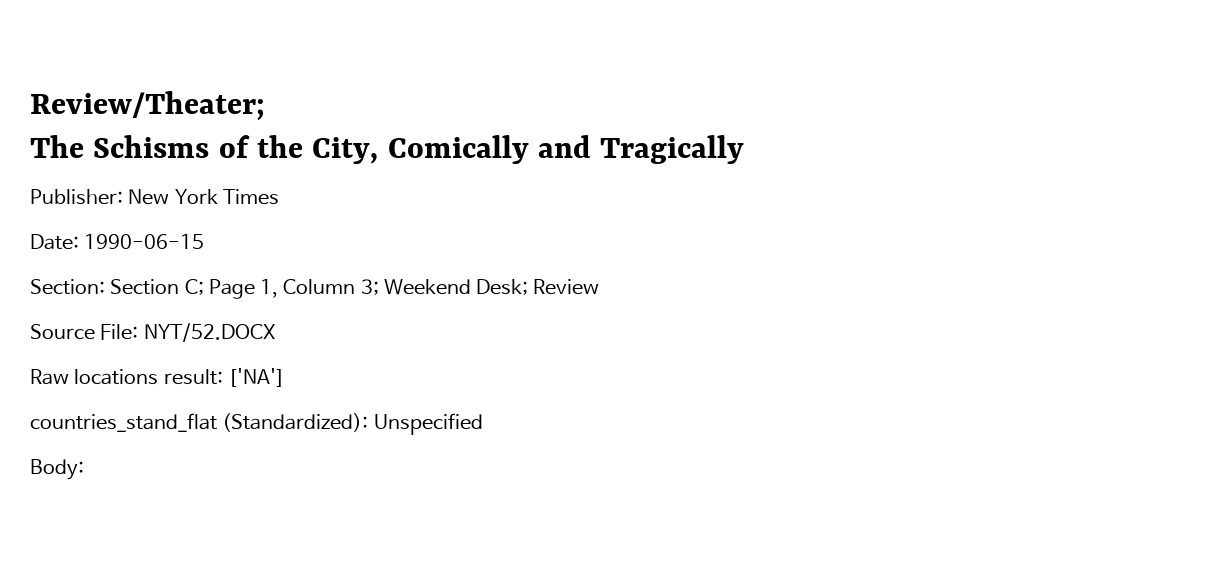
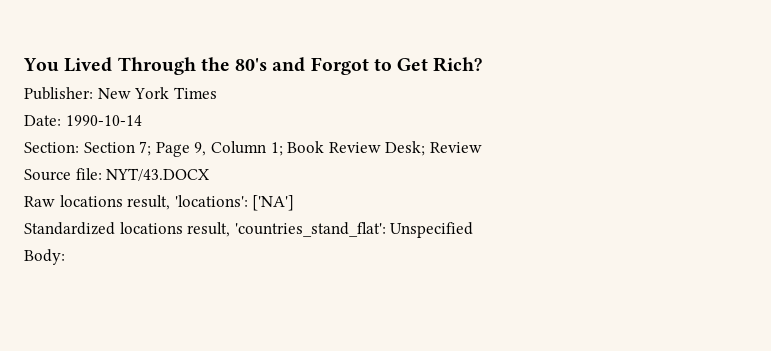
- Review/Theater;
- The Schisms of the City, Comically and Tragically
+ You Lived Through the 80's and Forgot to Get Rich?
- Date: 1990-06-15
+ Date: 1990-10-14
- Section: Section C; Page 1, Column 3; Weekend Desk; Review
+ Section: Section 7; Page 9, Column 1; Book Review Desk; Review
- Source File: NYT/52.DOCX
+ Source file: NYT/43.DOCX
- Raw locations result: ['NA']
+ Raw locations result, 'locations': ['NA']
- countries_stand_flat (Standardized): Unspecified
+ Standardized locations result, 'countries_stand_flat': Unspecified

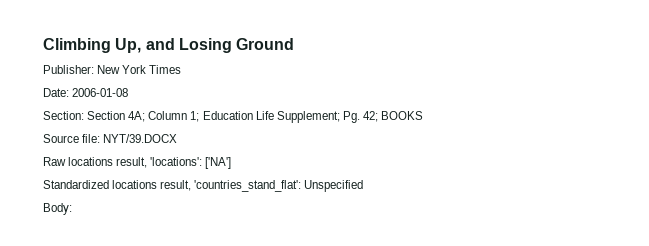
- You Lived Through the 80's and Forgot to Get Rich?
+ Climbing Up, and Losing Ground
- Date: 1990-10-14
+ Date: 2006-01-08
- Section: Section 7; Page 9, Column 1; Book Review Desk; Review
+ Section: Section 4A; Column 1; Education Life Supplement; Pg. 42; BOOKS
- Source file: NYT/43.DOCX
+ Source file: NYT/39.DOCX

